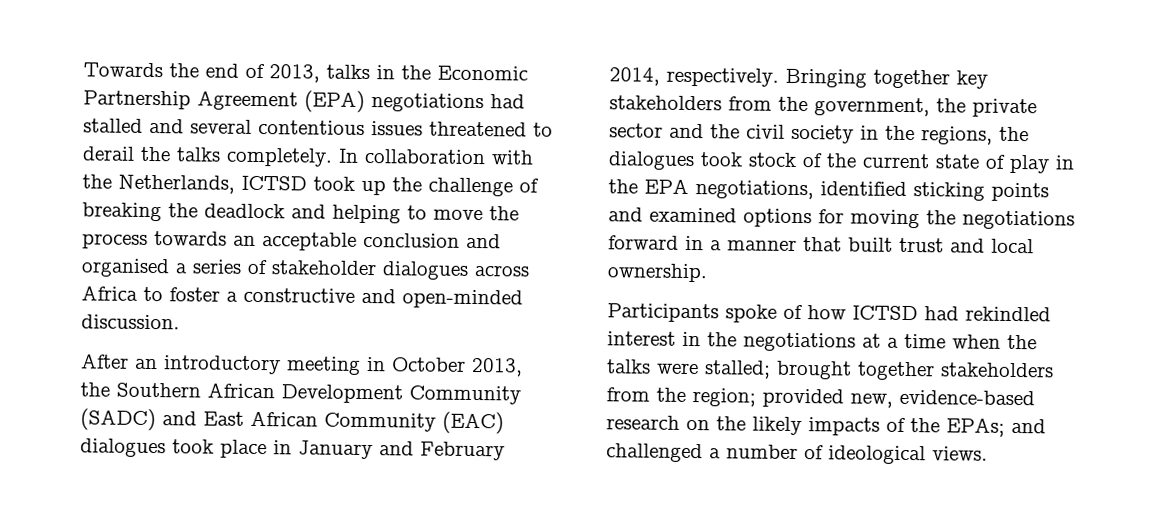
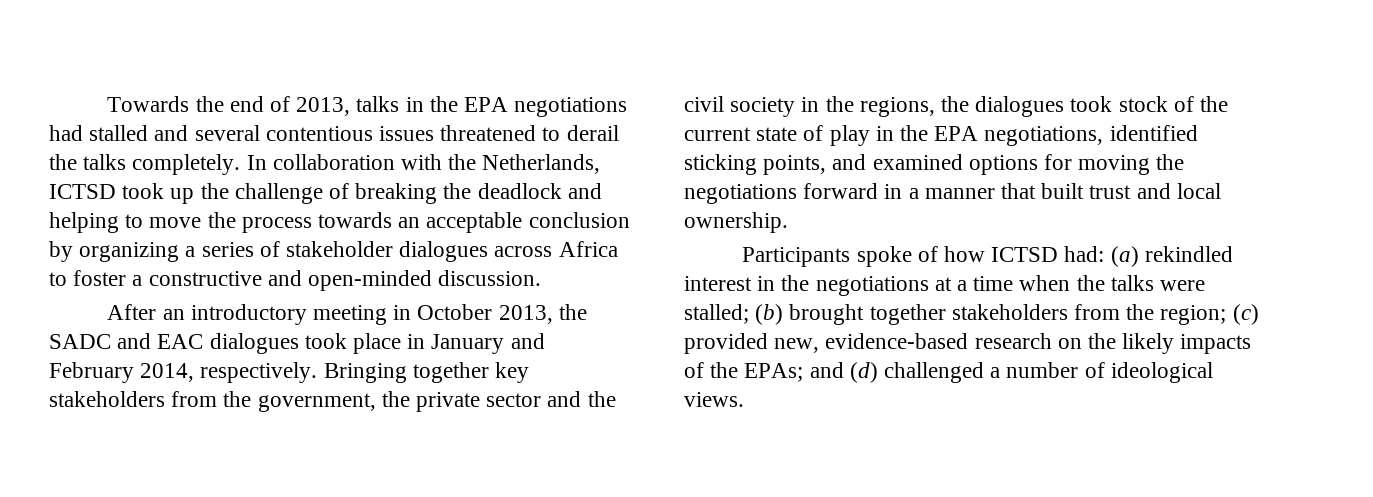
- Towards the end of 2013, talks in the Economic Partnership Agreement (EPA) negotiations had stalled and several contentious issues threatened to derail the talks completely.
+ Towards the end of 2013, talks in the EPA negotiations had stalled and several contentious issues threatened to derail the talks completely.
- In collaboration with the Netherlands, ICTSD took up the challenge of breaking the deadlock and helping to move the process towards an acceptable conclusion and organised a series of stakeholder dialogues across Africa to foster a constructive and open-minded discussion.
+ In collaboration with the Netherlands, ICTSD took up the challenge of breaking the deadlock and helping to move the process towards an acceptable conclusion by organizing a series of stakeholder dialogues across Africa to foster a constructive and open-minded discussion.
- After an introductory meeting in October 2013, the Southern African Development Community (SADC) and East African Community (EAC) dialogues took place in January and February 2014, respectively.
+ After an introductory meeting in October 2013, the SADC and EAC dialogues took place in January and February 2014, respectively.
- Bringing together key stakeholders from the government, the private sector and the civil society in the regions, the dialogues took stock of the current state of play in the EPA negotiations, identified sticking points and examined options for moving the negotiations forward in a manner that built trust and local ownership.
+ Bringing together key stakeholders from the government, the private sector and the civil society in the regions, the dialogues took stock of the current state of play in the EPA negotiations, identified sticking points, and examined options for moving the negotiations forward in a manner that built trust and local ownership.
- Participants spoke of how ICTSD had rekindled interest in the negotiations at a time when the talks were stalled; brought together stakeholders from the region; provided new, evidence-based research on the likely impacts of the EPAs; and challenged a number of ideological views.
+ Participants spoke of how ICTSD had: (a) rekindled interest in the negotiations at a time when the talks were stalled; (b) brought together stakeholders from the region; (c) provided new, evidence-based research on the likely impacts of the EPAs; and (d) challenged a number of ideological views.

